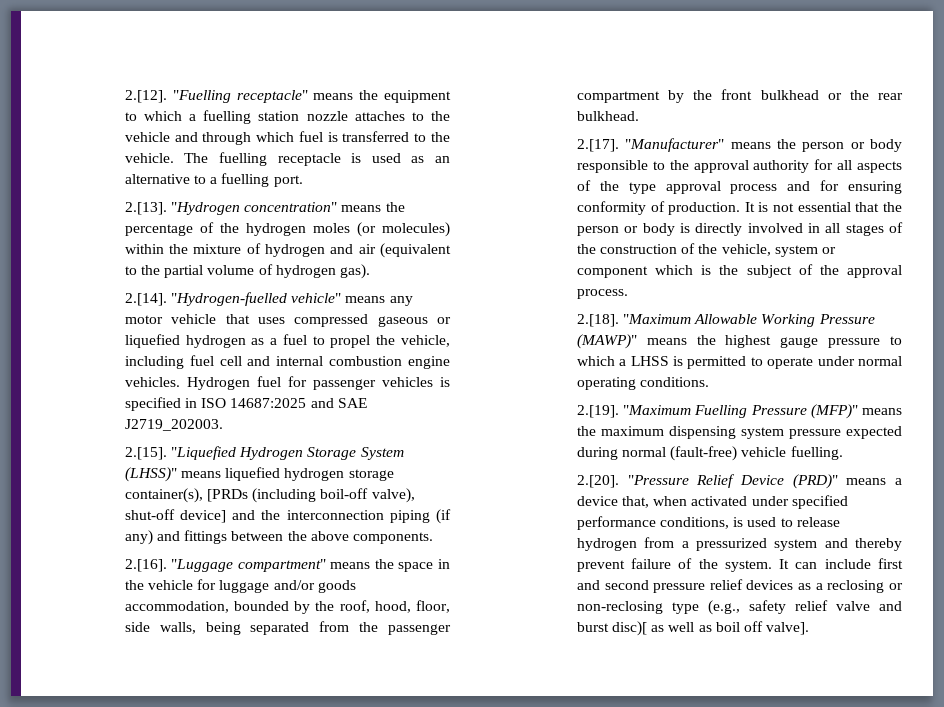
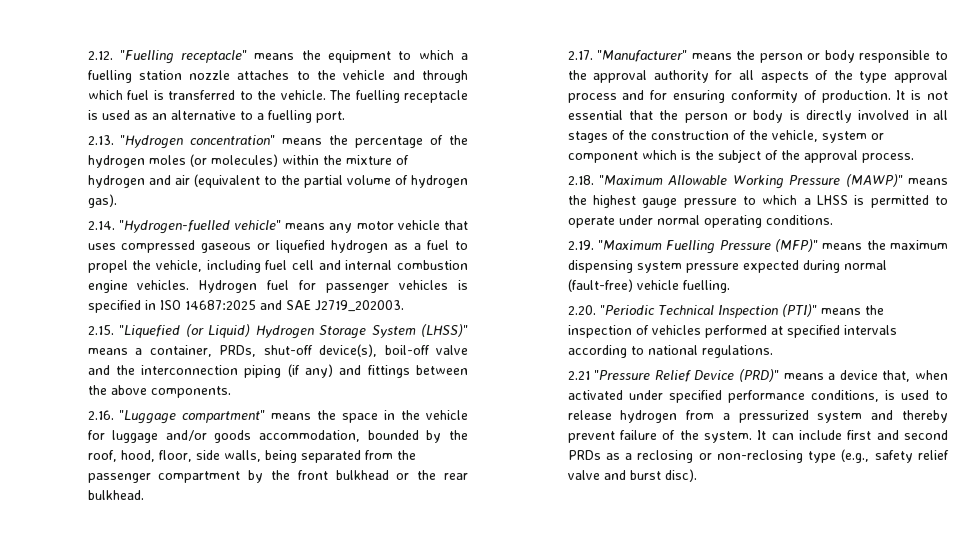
- 2.[12]. "Fuelling receptacle" means the equipment to which a fuelling station nozzle attaches to the vehicle and through which fuel is transferred to the vehicle.
+ 2.12. "Fuelling receptacle" means the equipment to which a fuelling station nozzle attaches to the vehicle and through which fuel is transferred to the vehicle.
- 2.[13]. "Hydrogen concentration" means the percentage of the hydrogen moles (or molecules) within the mixture of hydrogen and air (equivalent to the partial volume of hydrogen gas).
+ 2.13. "Hydrogen concentration" means the percentage of the hydrogen moles (or molecules) within the mixture of hydrogen and air (equivalent to the partial volume of hydrogen gas).
- 2.[14]. "Hydrogen-fuelled vehicle" means any motor vehicle that uses compressed gaseous or liquefied hydrogen as a fuel to propel the vehicle, including fuel cell and internal combustion engine vehicles.
+ 2.14. "Hydrogen-fuelled vehicle" means any motor vehicle that uses compressed gaseous or liquefied hydrogen as a fuel to propel the vehicle, including fuel cell and internal combustion engine vehicles.
- 2.[15]. "Liquefied Hydrogen Storage System (LHSS)" means liquefied hydrogen storage container(s), [PRDs (including boil-off valve), shut-off device] and the interconnection piping (if any) and fittings between the above components.
+ 2.15. "Liquefied (or Liquid) Hydrogen Storage System (LHSS)" means a container, PRDs, shut-off device(s), boil-off valve and the interconnection piping (if any) and fittings between the above components.
- 2.[16]. "Luggage compartment" means the space in the vehicle for luggage and/or goods accommodation, bounded by the roof, hood, floor, side walls, being separated from the passenger compartment by the front bulkhead or the rear bulkhead.
+ 2.16. "Luggage compartment" means the space in the vehicle for luggage and/or goods accommodation, bounded by the roof, hood, floor, side walls, being separated from the passenger compartment by the front bulkhead or the rear bulkhead.
- 2.[17]. "Manufacturer" means the person or body responsible to the approval authority for all aspects of the type approval process and for ensuring conformity of production.
+ 2.17. "Manufacturer" means the person or body responsible to the approval authority for all aspects of the type approval process and for ensuring conformity of production.
- 2.[18]. "Maximum Allowable Working Pressure (MAWP)" means the highest gauge pressure to which a LHSS is permitted to operate under normal operating conditions.
+ 2.18. "Maximum Allowable Working Pressure (MAWP)" means the highest gauge pressure to which a LHSS is permitted to operate under normal operating conditions.
- 2.[19]. "Maximum Fuelling Pressure (MFP)" means the maximum dispensing system pressure expected during normal (fault-free) vehicle fuelling.
+ 2.19. "Maximum Fuelling Pressure (MFP)" means the maximum dispensing system pressure expected during normal (fault-free) vehicle fuelling.
- 2.[20]. "Pressure Relief Device (PRD)" means a device that, when activated under specified performance conditions, is used to release hydrogen from a pressurized system and thereby prevent failure of the system.
+ 2.20. "Periodic Technical Inspection (PTI)" means the inspection of vehicles performed at specified intervals according to national regulations.
+ 2.21 "Pressure Relief Device (PRD)" means a device that, when activated under specified performance conditions, is used to release hydrogen from a pressurized system and thereby prevent failure of the system.
- It can include first and second pressure relief devices as a reclosing or non-reclosing type (e.g., safety relief valve and burst disc)[ as well as boil off valve].
+ It can include first and second PRDs as a reclosing or non-reclosing type (e.g., safety relief valve and burst disc).

